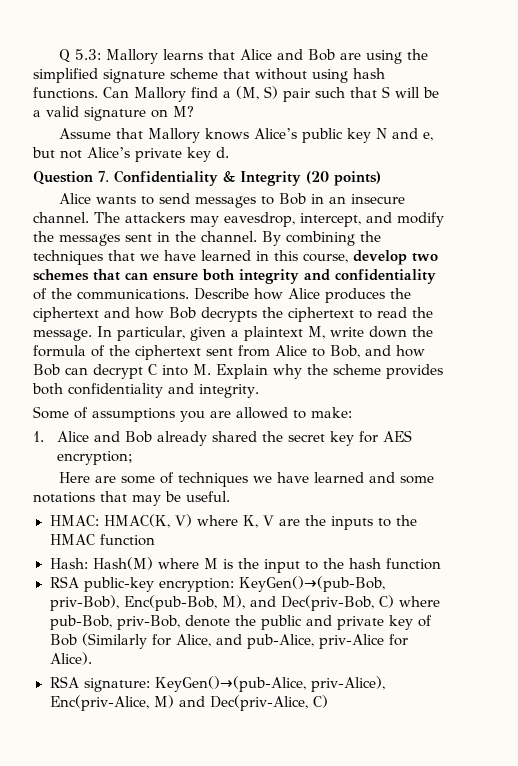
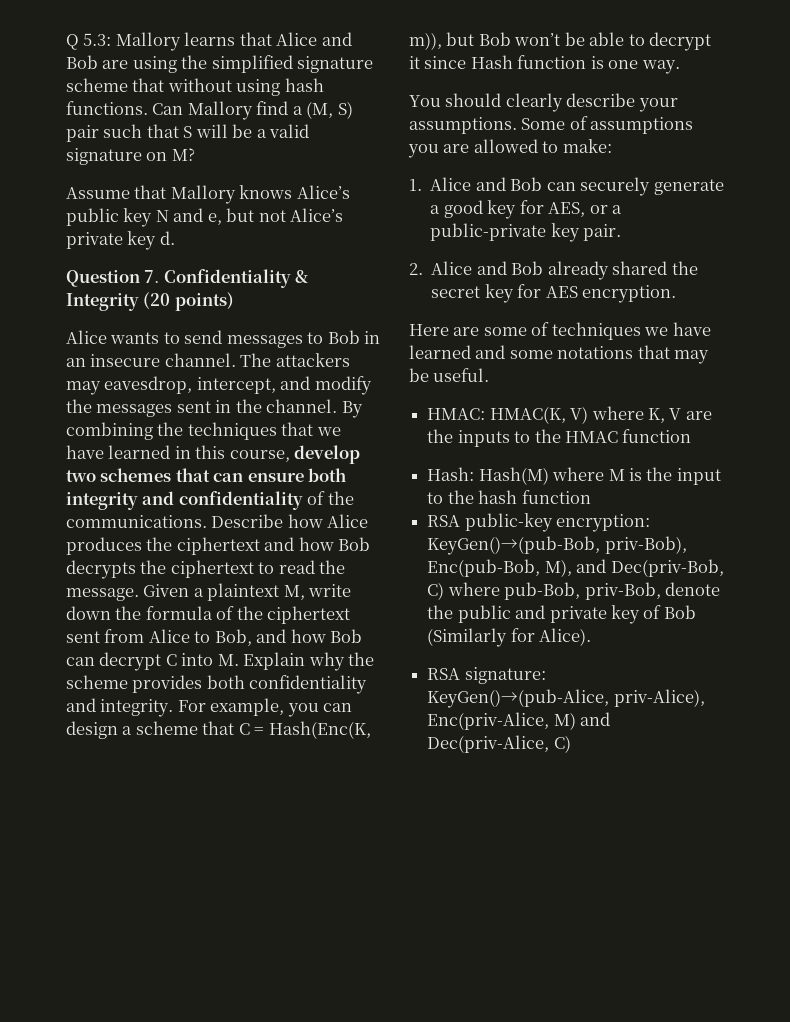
- In particular, given a plaintext M, write down the formula of the ciphertext sent from Alice to Bob, and how Bob can decrypt C into M. Explain why the scheme provides both confidentiality and integrity.
- Some of assumptions you are allowed to make:
+ Given a plaintext M, write down the formula of the ciphertext sent from Alice to Bob, and how Bob can decrypt C into M. Explain why the scheme provides both confidentiality and integrity. For example, you can design a scheme that C = Hash(Enc(K, m)), but Bob won’t be able to decrypt it since Hash function is one way.
+ You should clearly describe your assumptions. Some of assumptions you are allowed to make:
- 1. Alice and Bob already shared the secret key for AES encryption;
+ 1. Alice and Bob can securely generate a good key for AES, or a public-private key pair.
+ 2. Alice and Bob already shared the secret key for AES encryption.
- RSA public-key encryption: KeyGen()→(pub-Bob, priv-Bob), Enc(pub-Bob, M), and Dec(priv-Bob, C) where pub-Bob, priv-Bob, denote the public and private key of Bob (Similarly for Alice, and pub-Alice, priv-Alice for Alice).
+ RSA public-key encryption: KeyGen()→(pub-Bob, priv-Bob), Enc(pub-Bob, M), and Dec(priv-Bob, C) where pub-Bob, priv-Bob, denote the public and private key of Bob (Similarly for Alice).

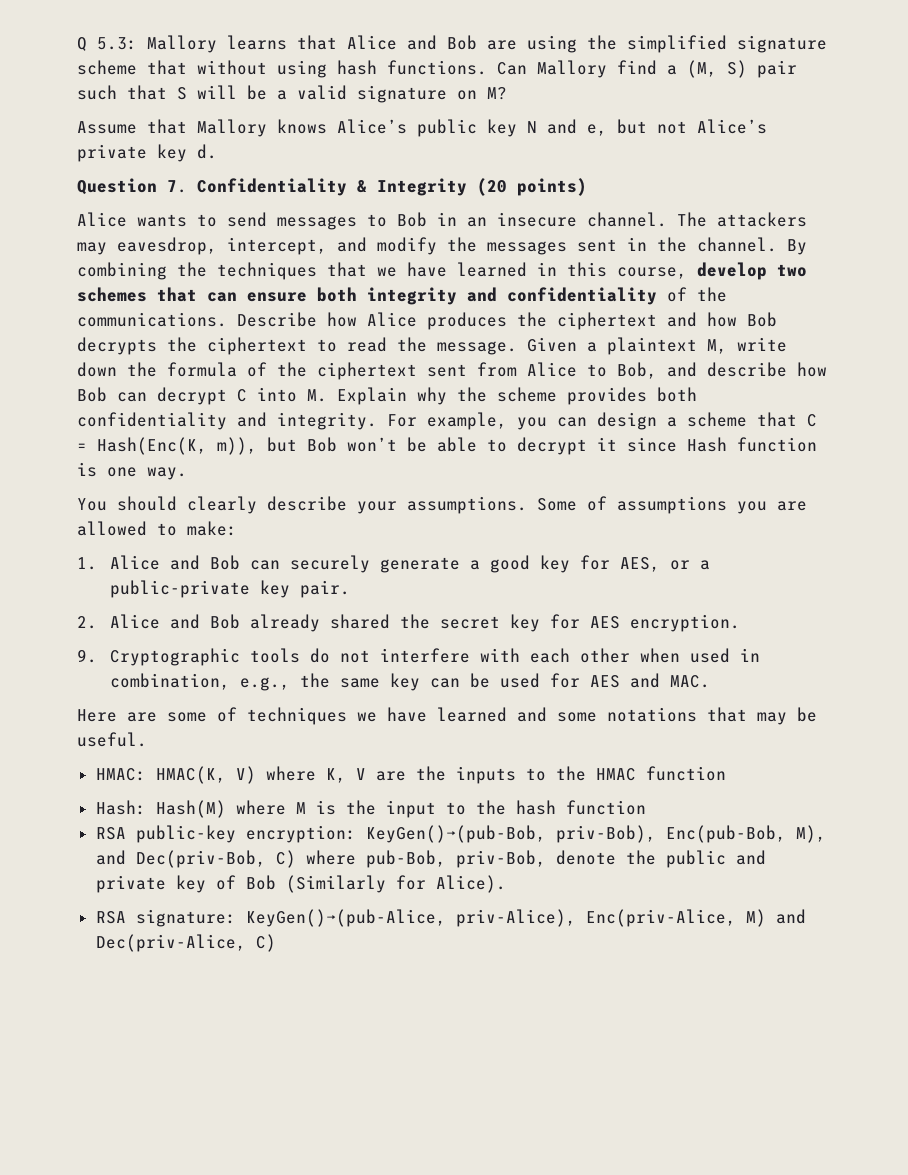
- Given a plaintext M, write down the formula of the ciphertext sent from Alice to Bob, and how Bob can decrypt C into M. Explain why the scheme provides both confidentiality and integrity.
+ Given a plaintext M, write down the formula of the ciphertext sent from Alice to Bob, and describe how Bob can decrypt C into M. Explain why the scheme provides both confidentiality and integrity.
+ 9. Cryptographic tools do not interfere with each other when used in combination, e.g., the same key can be used for AES and MAC.

